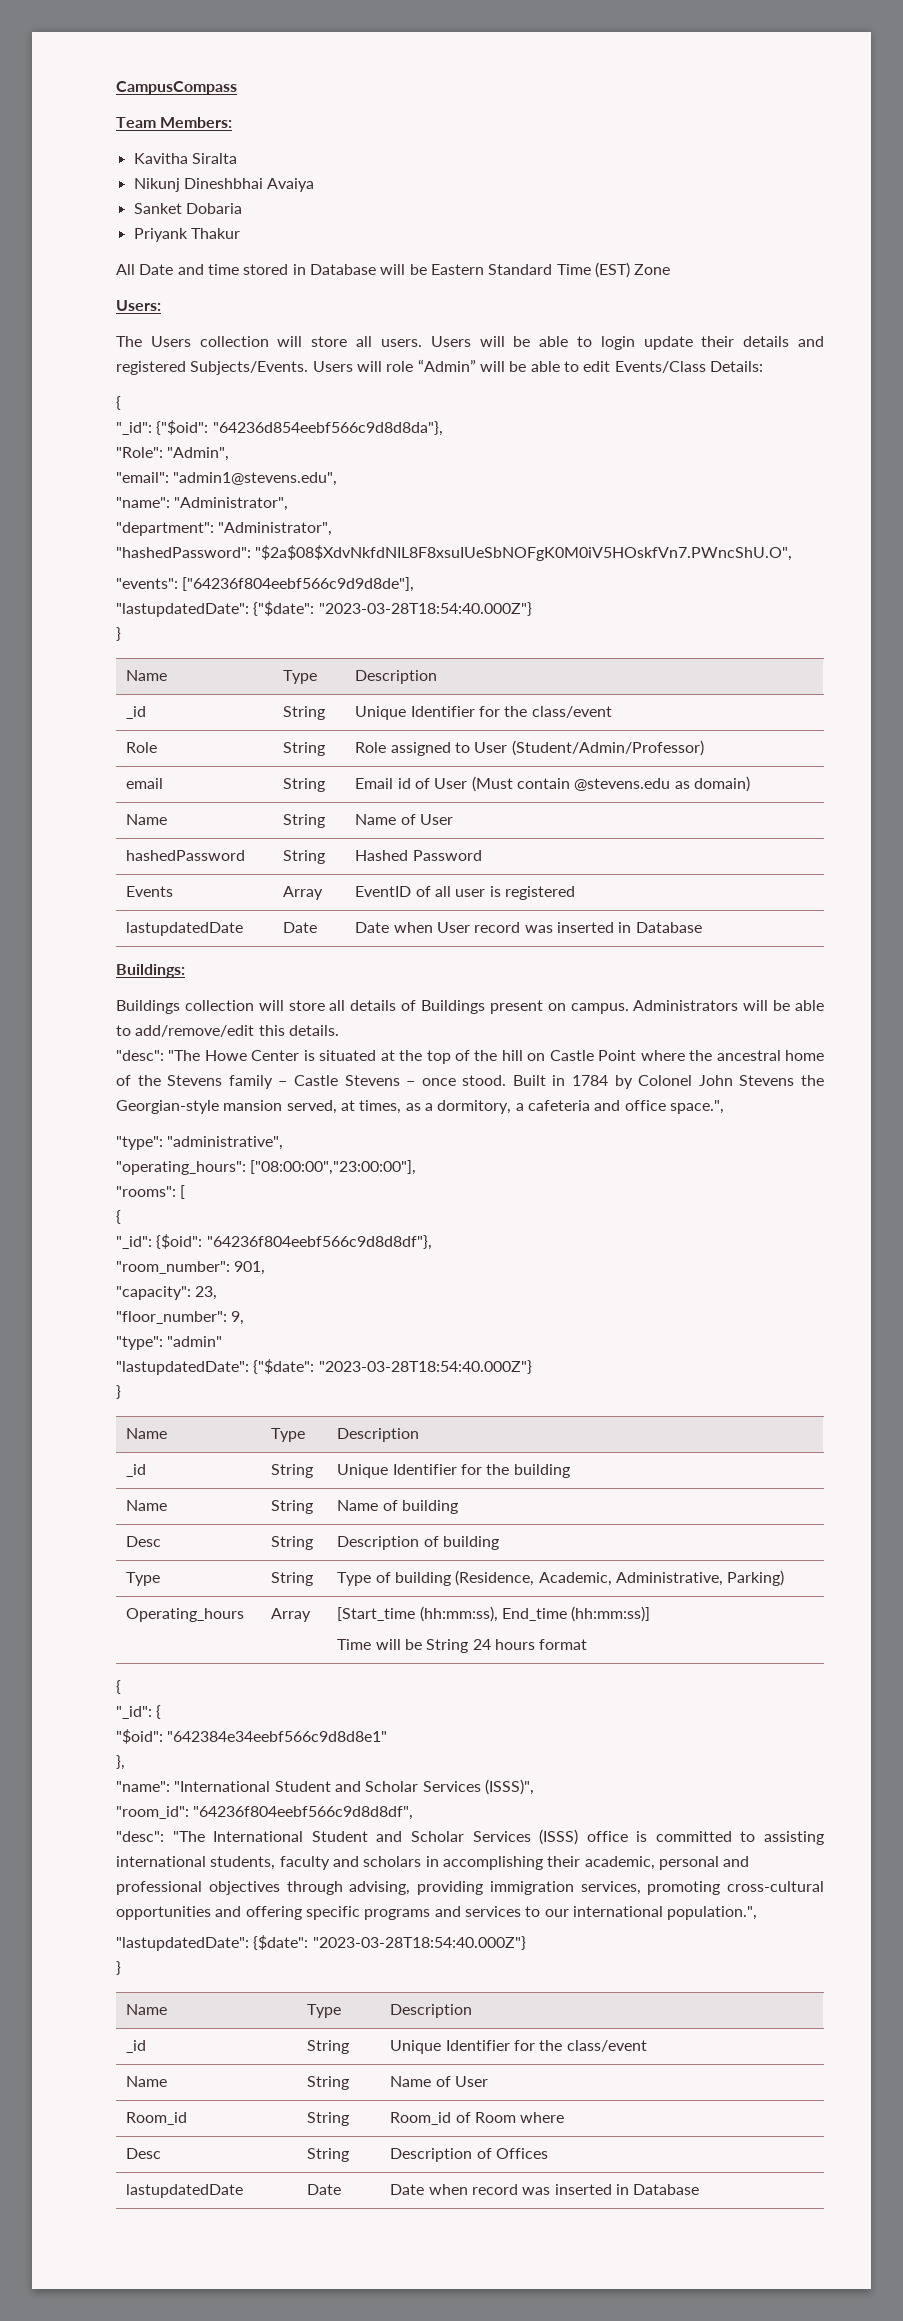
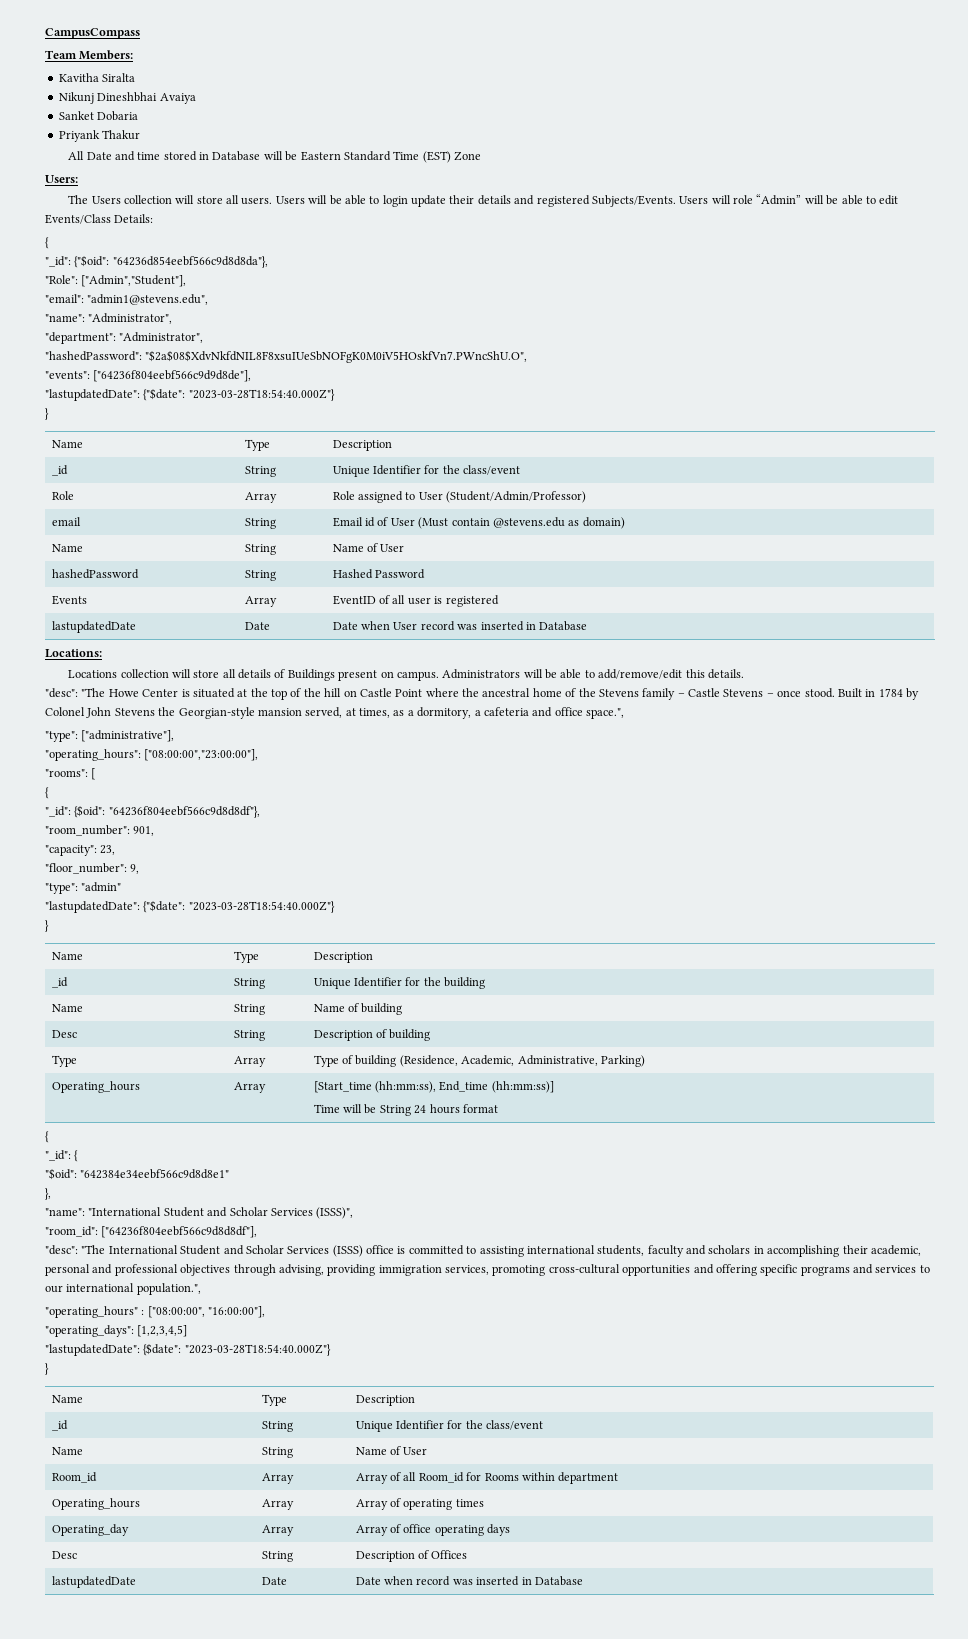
- "Role": "Admin",
+ "Role": ["Admin","Student"],
- Role | String | Role assigned to User (Student/Admin/Professor)
+ Role | Array | Role assigned to User (Student/Admin/Professor)
- Buildings:
- Buildings collection will store all details of Buildings present on campus.
+ Locations:
+ Locations collection will store all details of Buildings present on campus.
- "type": "administrative",
+ "type": ["administrative"],
- Type | String | Type of building (Residence, Academic, Administrative, Parking)
+ Type | Array | Type of building (Residence, Academic, Administrative, Parking)
- "room_id": "64236f804eebf566c9d8d8df",
+ "room_id": ["64236f804eebf566c9d8d8df"],
+ "operating_hours" : ["08:00:00", "16:00:00"],
+ "operating_days": [1,2,3,4,5]
- Room_id | String | Room_id of Room where
+ Room_id | Array | Array of all Room_id for Rooms within department
+ Operating_hours | Array | Array of operating times
+ Operating_day | Array | Array of office operating days

